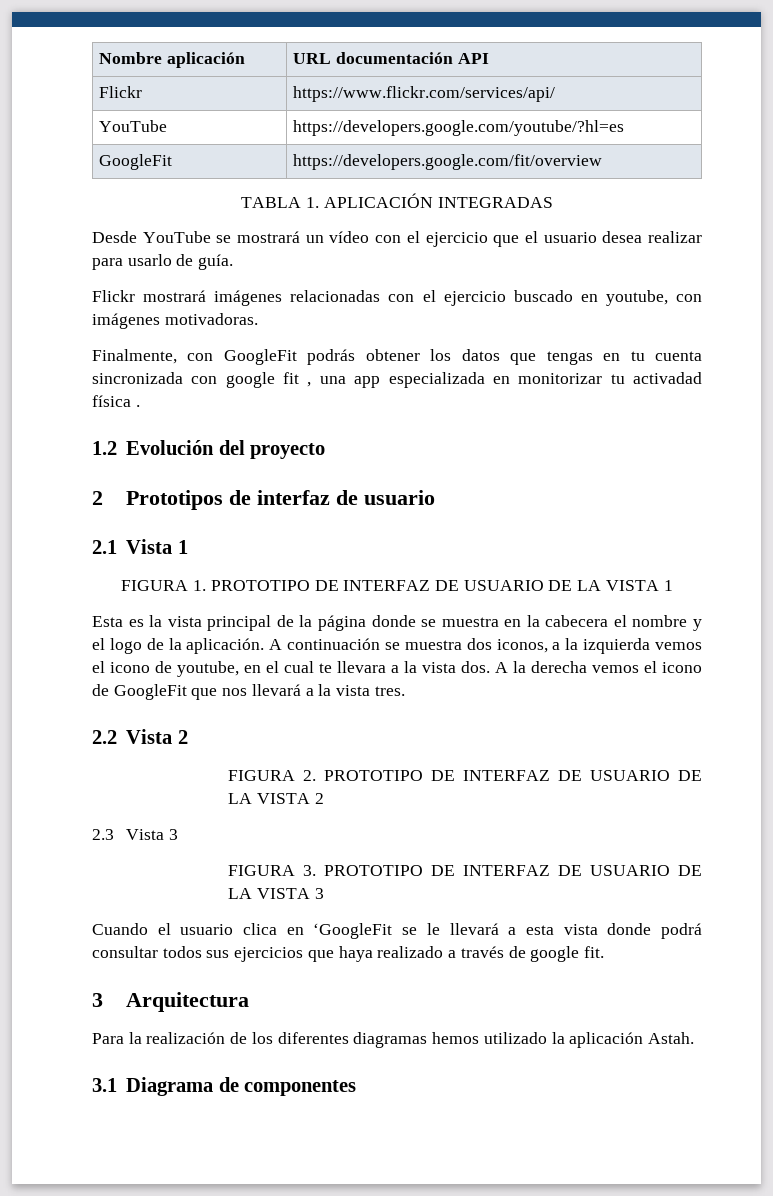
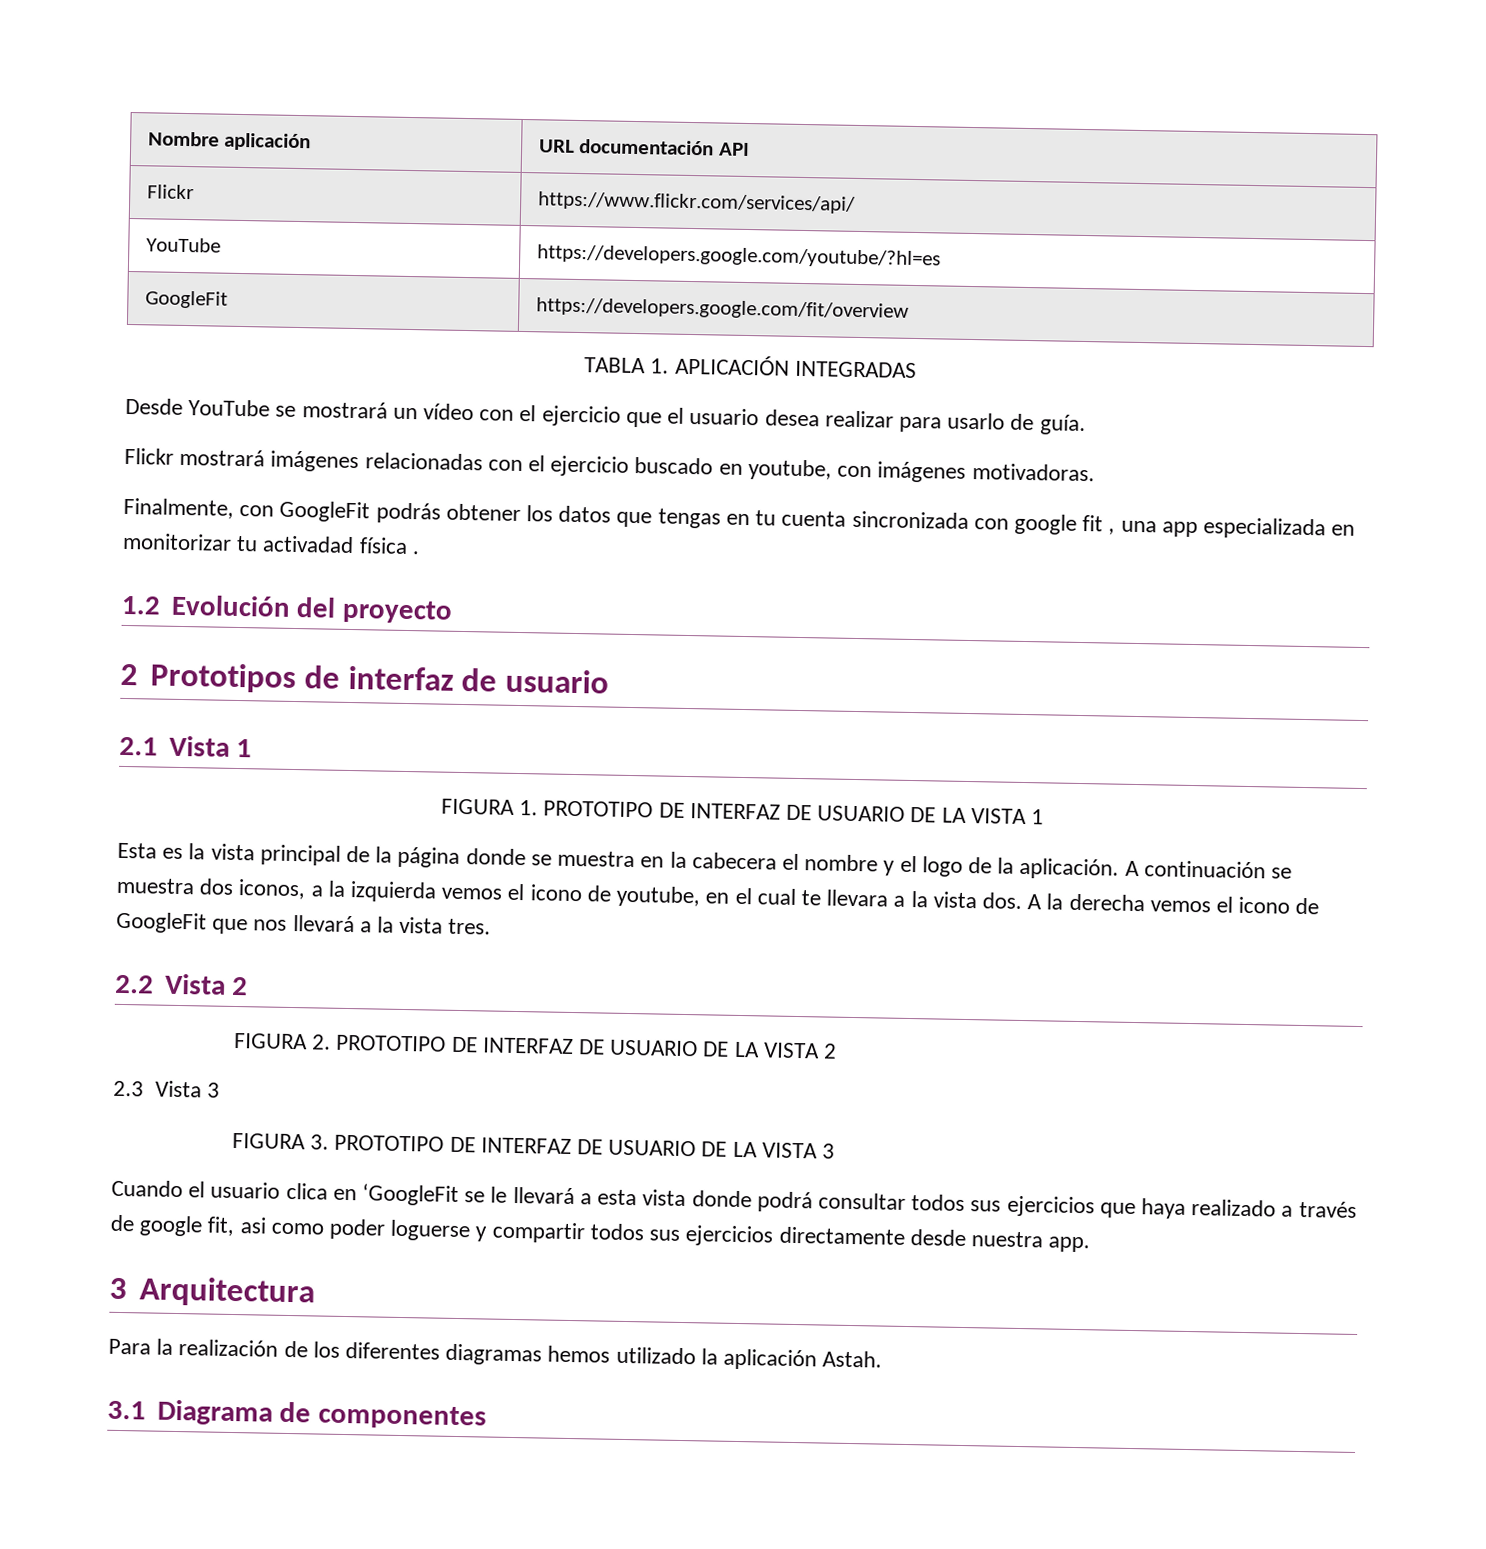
- Cuando el usuario clica en ‘GoogleFit se le llevará a esta vista donde podrá consultar todos sus ejercicios que haya realizado a través de google fit.
+ Cuando el usuario clica en ‘GoogleFit se le llevará a esta vista donde podrá consultar todos sus ejercicios que haya realizado a través de google fit, asi como poder loguerse y compartir todos sus ejercicios directamente desde nuestra app.

